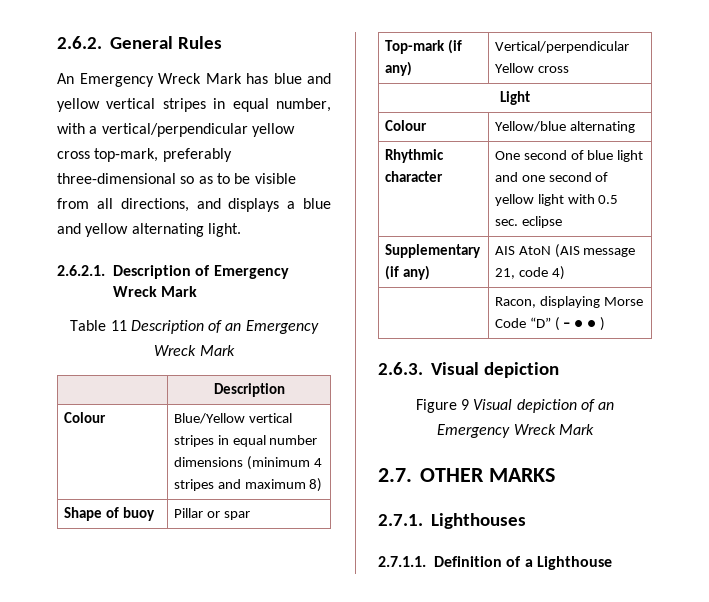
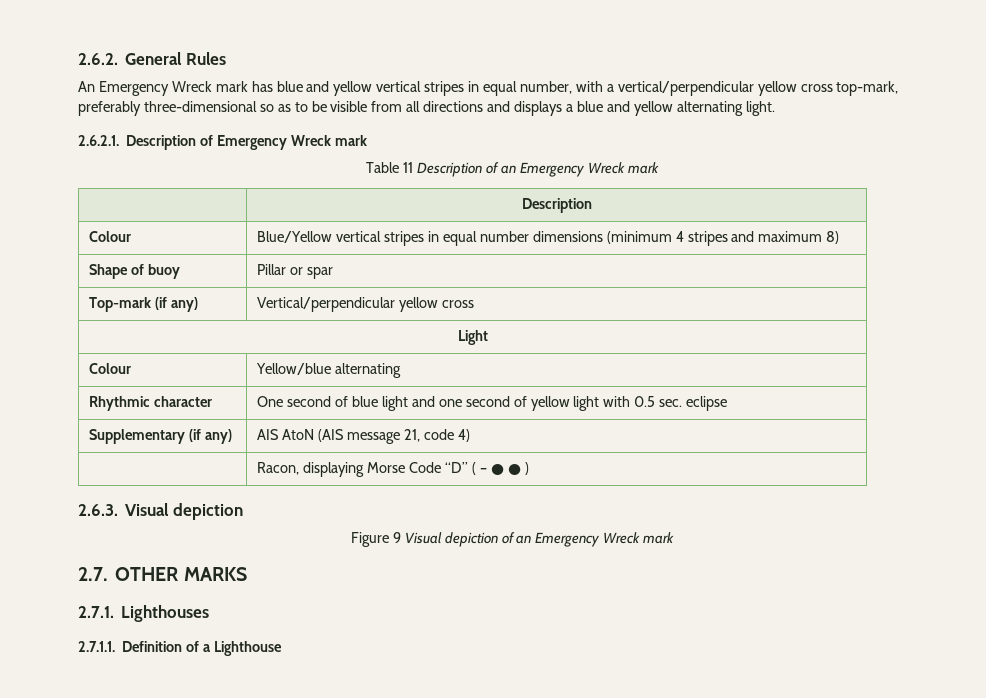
- An Emergency Wreck Mark has blue and yellow vertical stripes in equal number, with a vertical/perpendicular yellow cross top-mark, preferably three-dimensional so as to be visible from all directions, and displays a blue and yellow alternating light.
+ An Emergency Wreck mark has blue and yellow vertical stripes in equal number, with a vertical/perpendicular yellow cross top-mark, preferably three-dimensional so as to be visible from all directions and displays a blue and yellow alternating light.
- 2.6.2.1. Description of Emergency Wreck Mark
+ 2.6.2.1. Description of Emergency Wreck mark
- Table 11 Description of an Emergency Wreck Mark
+ Table 11 Description of an Emergency Wreck mark
- Top-mark (if any) | Vertical/perpendicular Yellow cross
+ Top-mark (if any) | Vertical/perpendicular yellow cross
- Figure 9 Visual depiction of an Emergency Wreck Mark
+ Figure 9 Visual depiction of an Emergency Wreck mark

